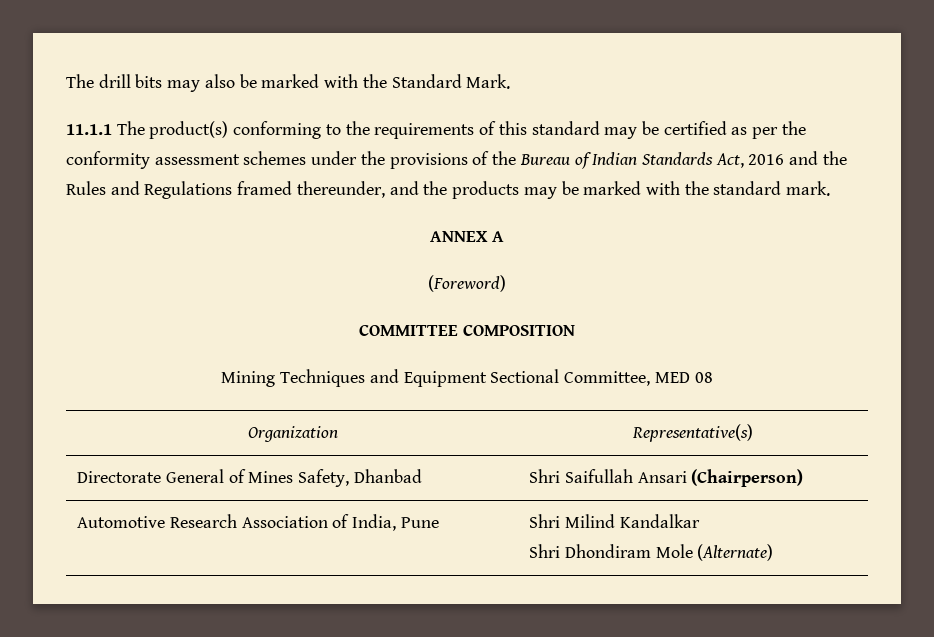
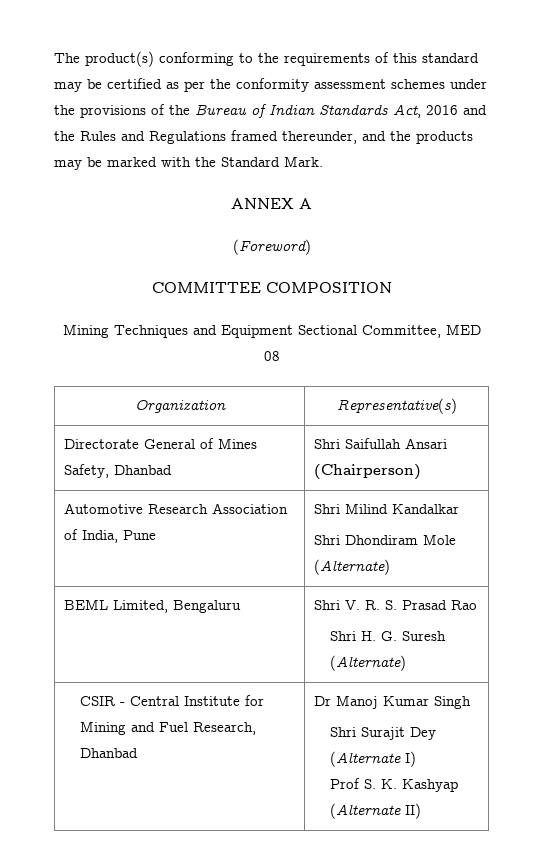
- The drill bits may also be marked with the Standard Mark.
- 11.1.1 The product(s) conforming to the requirements of this standard may be certified as per the conformity assessment schemes under the provisions of the Bureau of Indian Standards Act, 2016 and the Rules and Regulations framed thereunder, and the products may be marked with the standard mark.
+ The product(s) conforming to the requirements of this standard may be certified as per the conformity assessment schemes under the provisions of the Bureau of Indian Standards Act, 2016 and the Rules and Regulations framed thereunder, and the products may be marked with the Standard Mark.
+ BEML Limited, Bengaluru | Shri V. R. S. Prasad Rao
+ Shri H. G. Suresh (Alternate)
+ CSIR - Central Institute for Mining and Fuel Research, Dhanbad | Dr Manoj Kumar Singh
+ Shri Surajit Dey (Alternate I)
+ Prof S. K. Kashyap (Alternate II)

